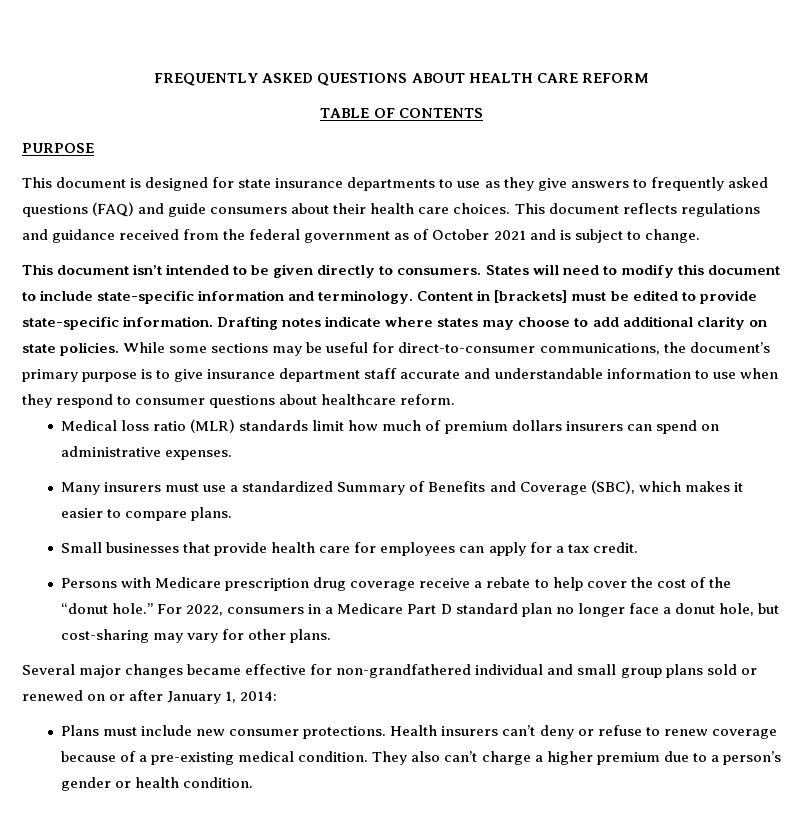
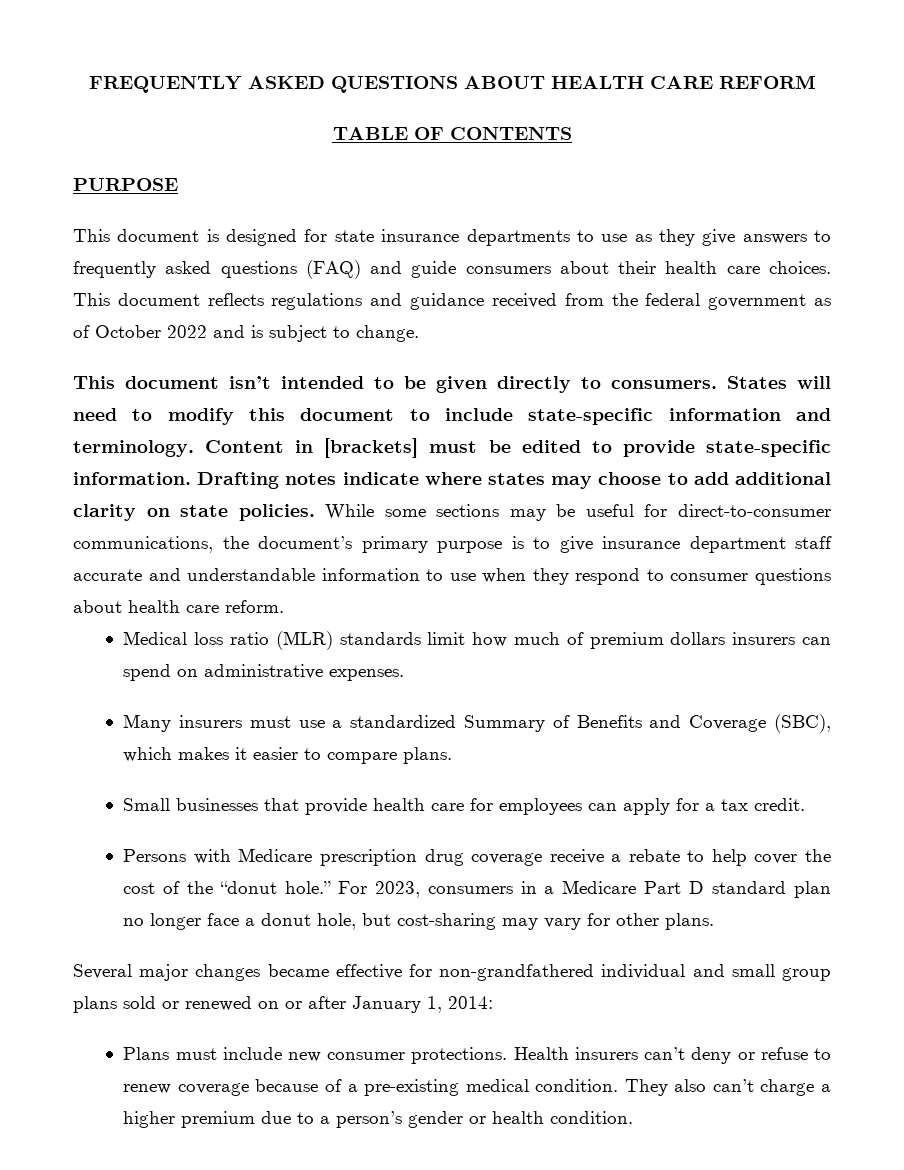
- This document reflects regulations and guidance received from the federal government as of October 2021 and is subject to change.
+ This document reflects regulations and guidance received from the federal government as of October 2022 and is subject to change.
- While some sections may be useful for direct-to-consumer communications, the document’s primary purpose is to give insurance department staff accurate and understandable information to use when they respond to consumer questions about healthcare reform.
+ While some sections may be useful for direct-to-consumer communications, the document’s primary purpose is to give insurance department staff accurate and understandable information to use when they respond to consumer questions about health care reform.
- For 2022, consumers in a Medicare Part D standard plan no longer face a donut hole, but cost-sharing may vary for other plans.
+ For 2023, consumers in a Medicare Part D standard plan no longer face a donut hole, but cost-sharing may vary for other plans.

